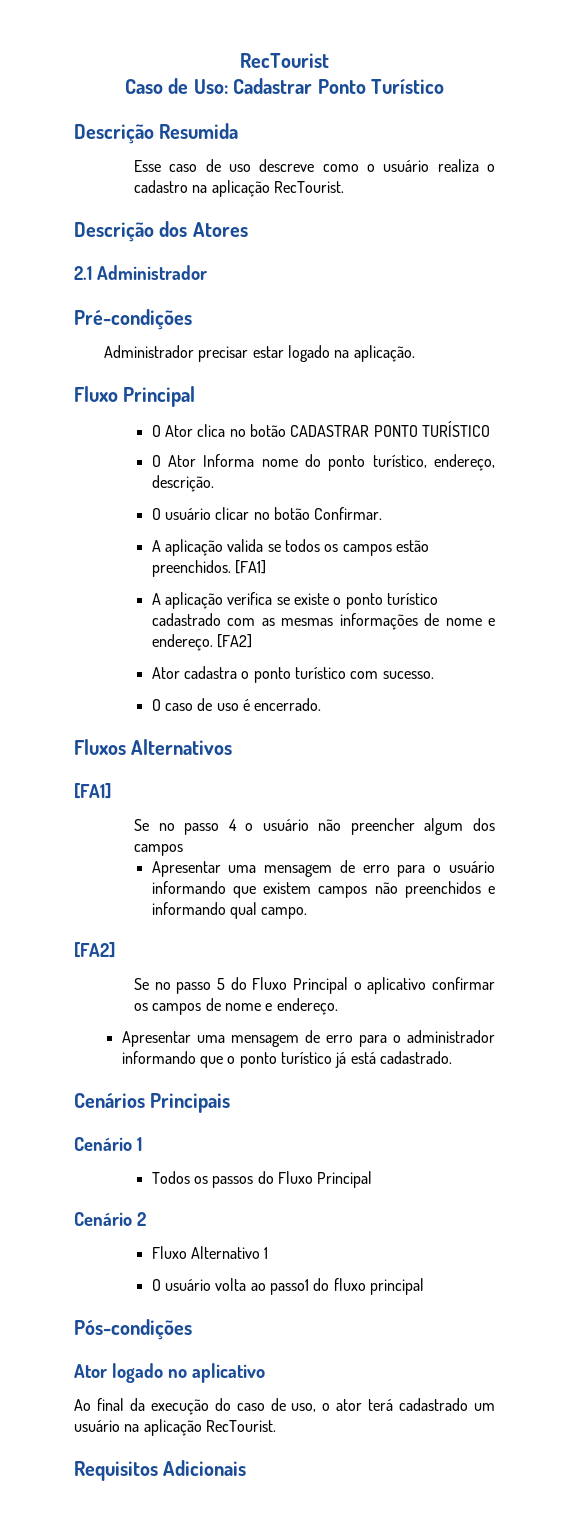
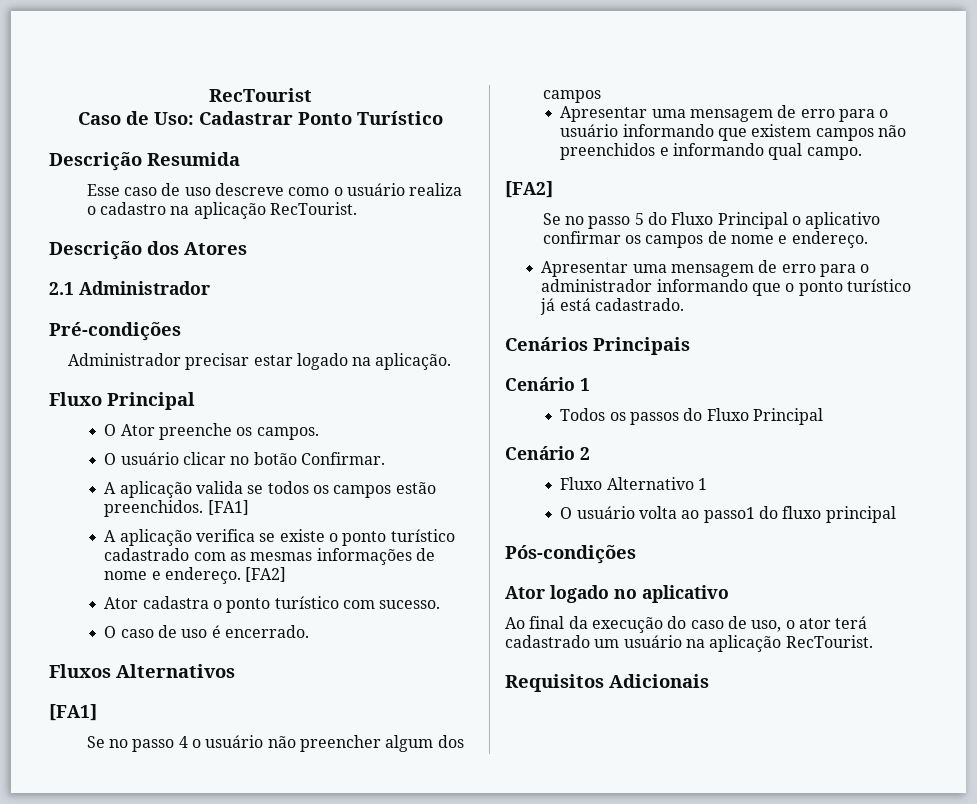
- O Ator clica no botão CADASTRAR PONTO TURÍSTICO
- O Ator Informa nome do ponto turístico, endereço, descrição.
+ O Ator preenche os campos.

